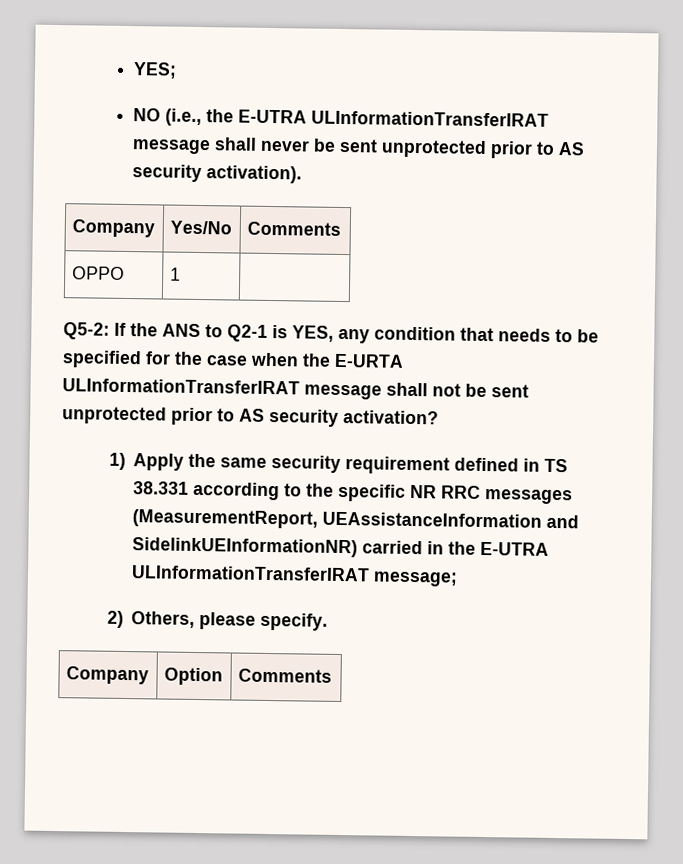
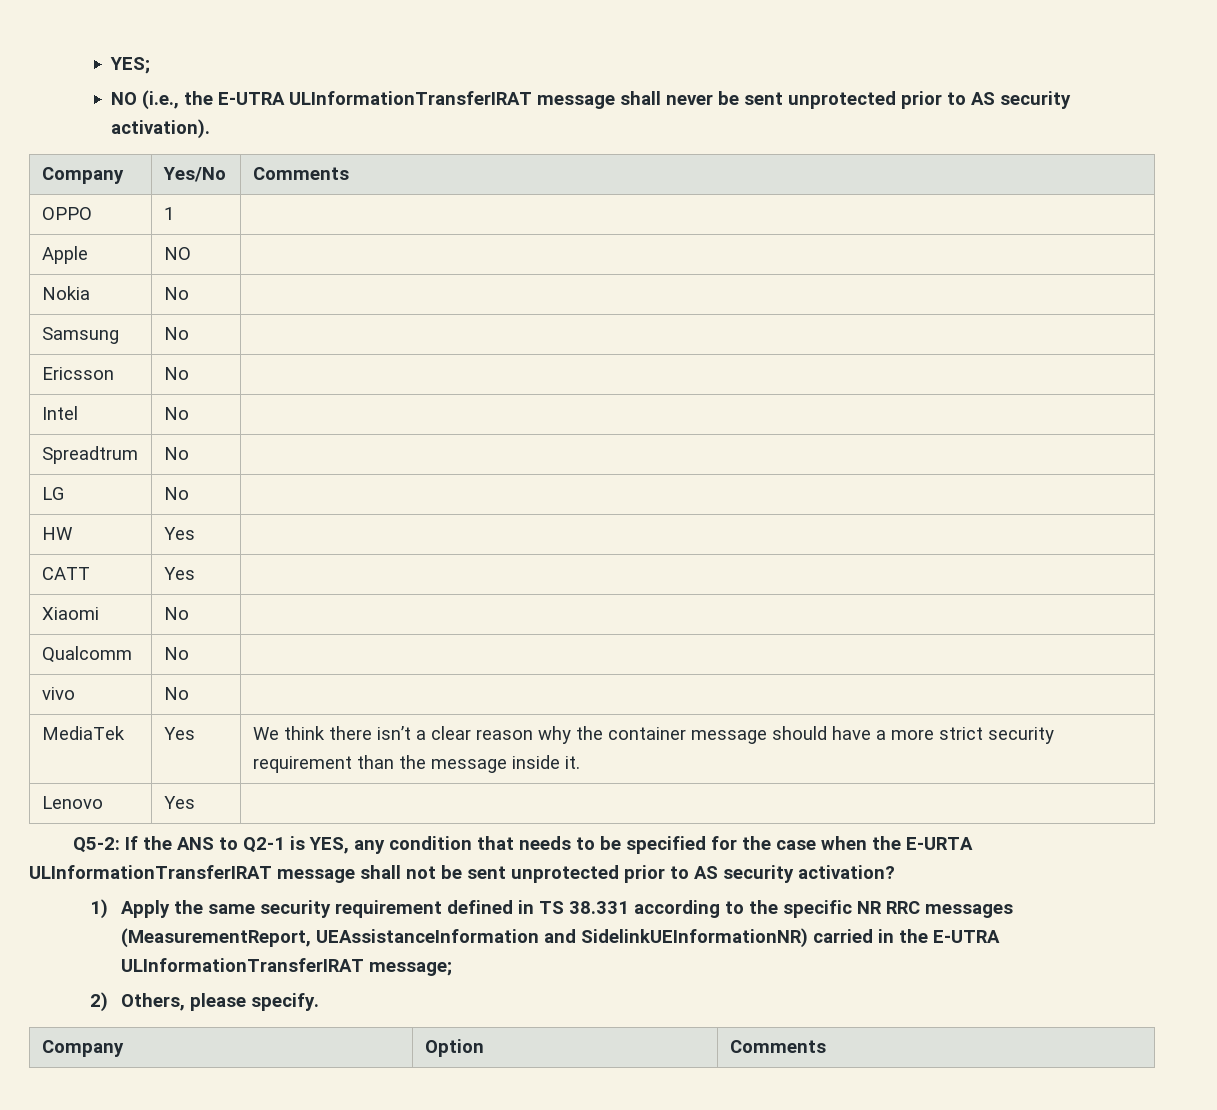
+ Apple | NO |
+ Nokia | No |
+ Samsung | No |
+ Ericsson | No |
+ Intel | No |
+ Spreadtrum | No |
+ LG | No |
+ HW | Yes |
+ CATT | Yes |
+ Xiaomi | No |
+ Qualcomm | No |
+ vivo | No |
+ MediaTek | Yes | We think there isn’t a clear reason why the container message should have a more strict security requirement than the message inside it.
+ Lenovo | Yes |

